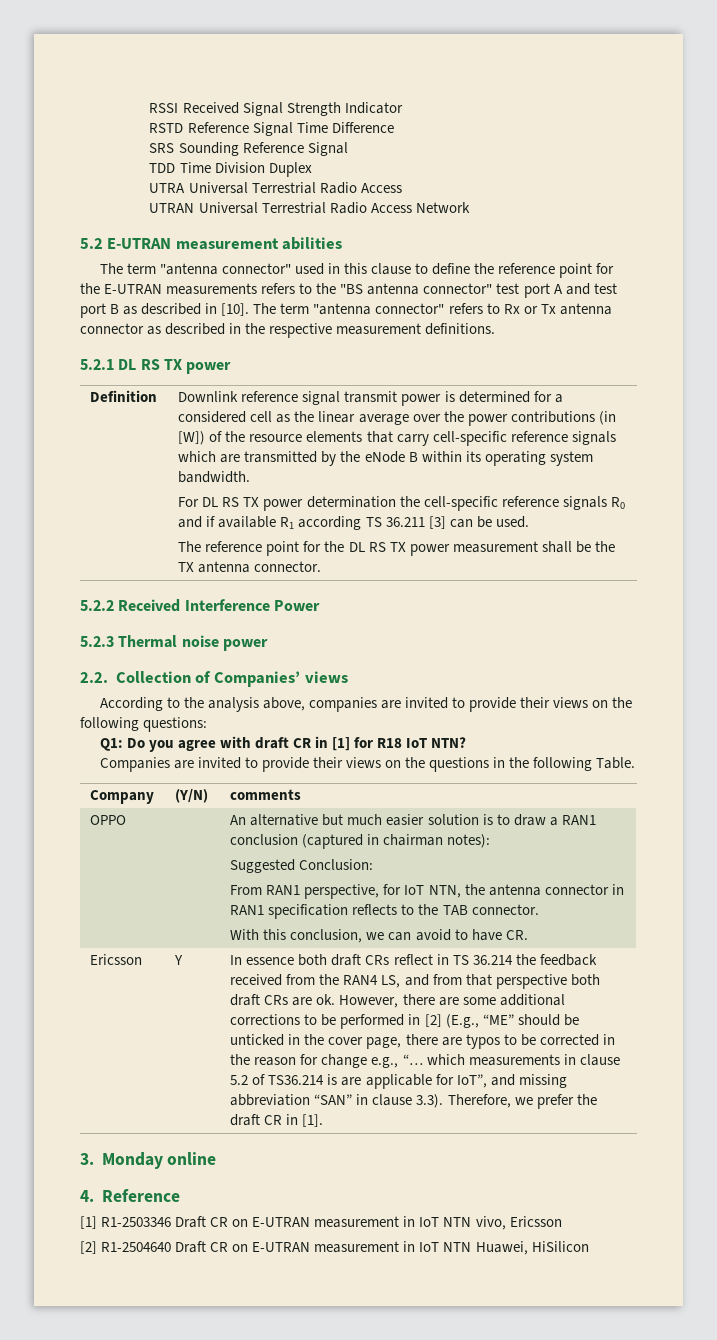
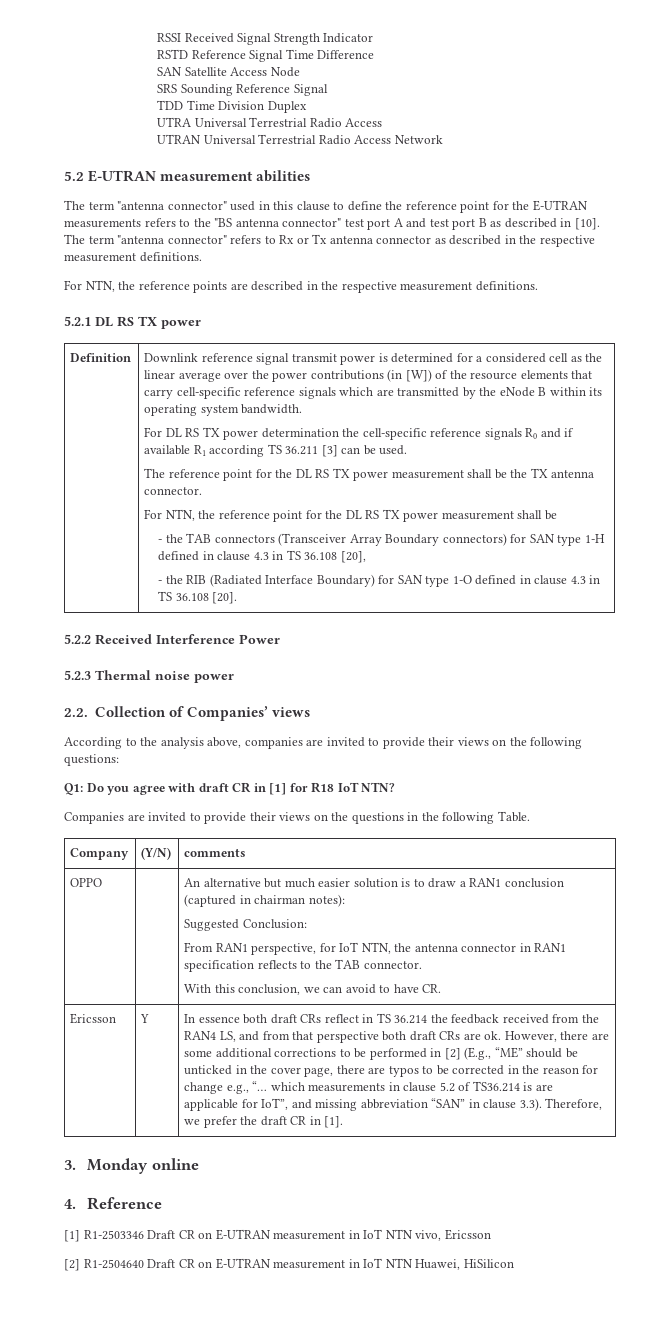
+ SAN Satellite Access Node
+ For NTN, the reference points are described in the respective measurement definitions.
+ For NTN, the reference point for the DL RS TX power measurement shall be
+ - the TAB connectors (Transceiver Array Boundary connectors) for SAN type 1-H defined in clause 4.3 in TS 36.108 [20],
+ - the RIB (Radiated Interface Boundary) for SAN type 1-O defined in clause 4.3 in TS 36.108 [20].

